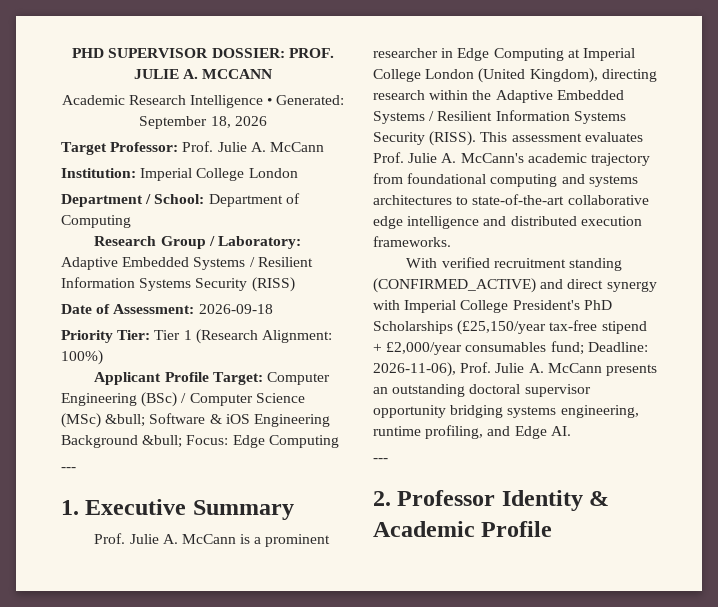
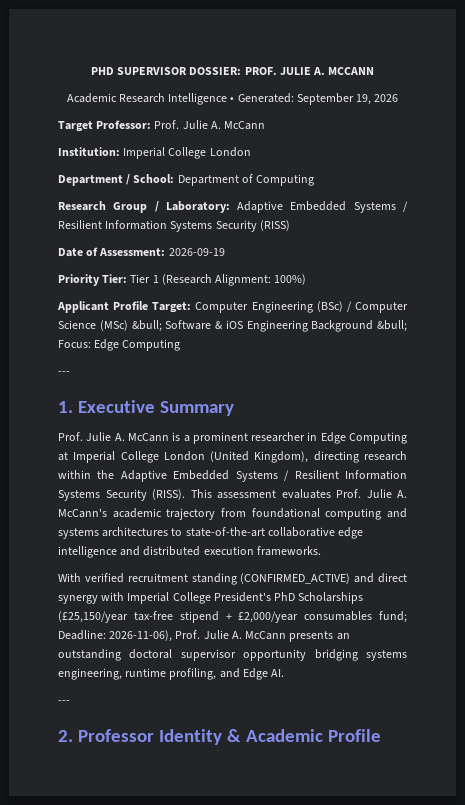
- Academic Research Intelligence • Generated: September 18, 2026
+ Academic Research Intelligence • Generated: September 19, 2026
- Date of Assessment: 2026-09-18
+ Date of Assessment: 2026-09-19

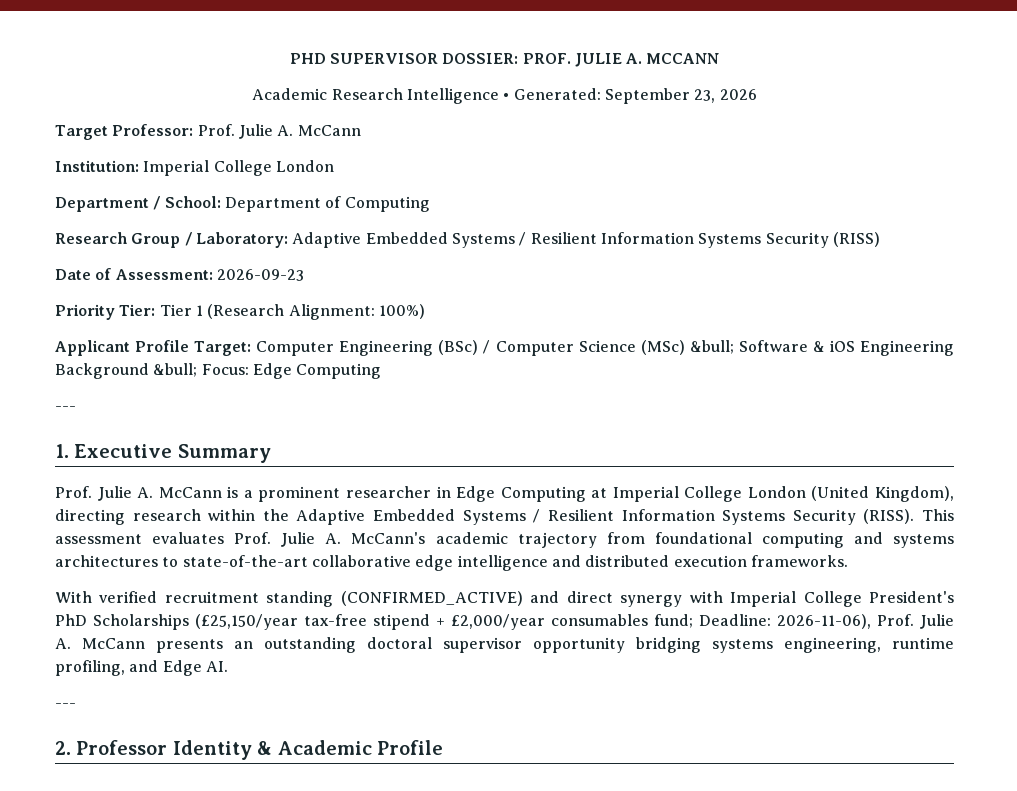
- Academic Research Intelligence • Generated: September 19, 2026
+ Academic Research Intelligence • Generated: September 23, 2026
- Date of Assessment: 2026-09-19
+ Date of Assessment: 2026-09-23

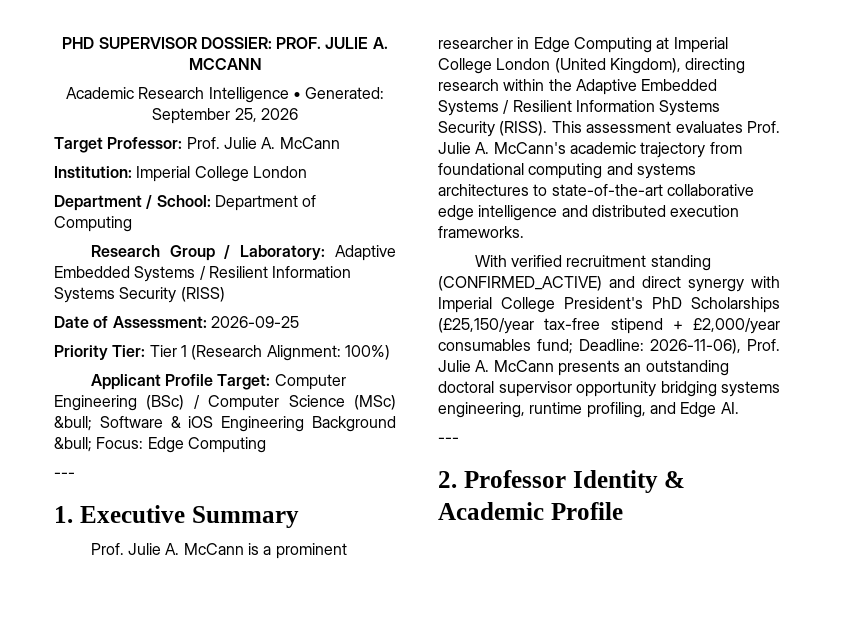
- Academic Research Intelligence • Generated: September 23, 2026
+ Academic Research Intelligence • Generated: September 25, 2026
- Date of Assessment: 2026-09-23
+ Date of Assessment: 2026-09-25

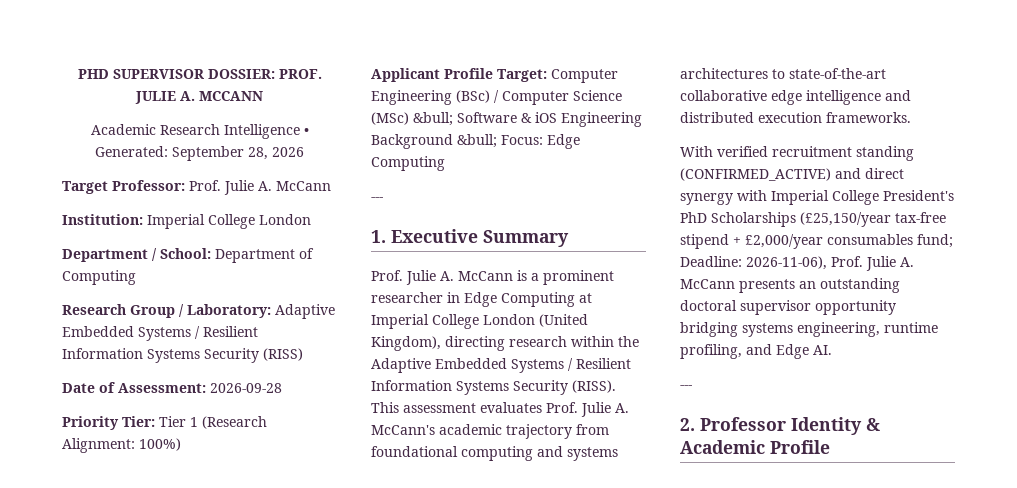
- Academic Research Intelligence • Generated: September 25, 2026
+ Academic Research Intelligence • Generated: September 28, 2026
- Date of Assessment: 2026-09-25
+ Date of Assessment: 2026-09-28

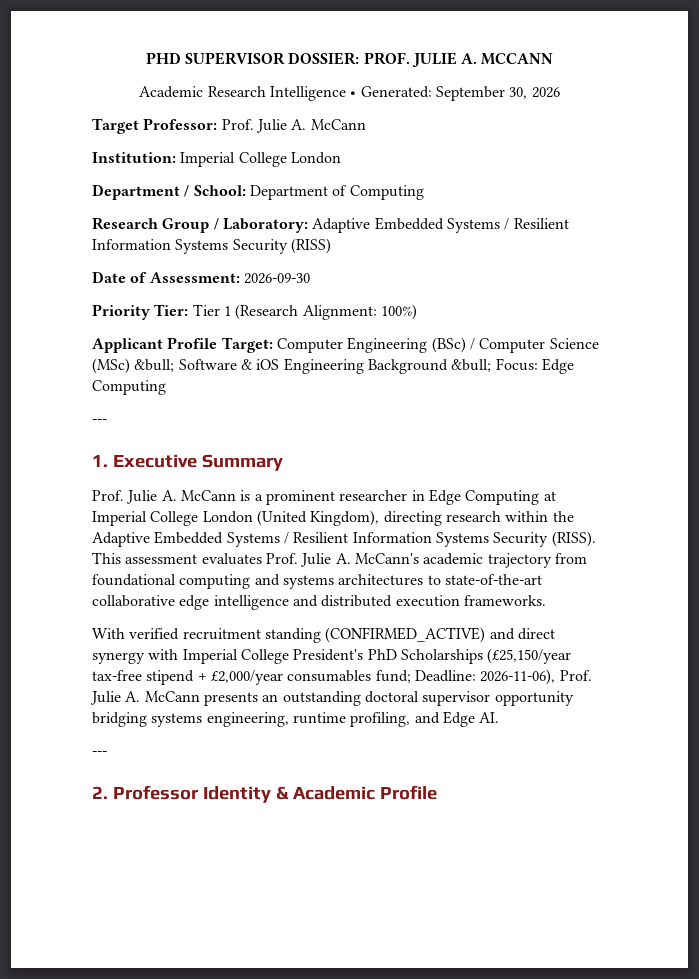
- Academic Research Intelligence • Generated: September 28, 2026
+ Academic Research Intelligence • Generated: September 30, 2026
- Date of Assessment: 2026-09-28
+ Date of Assessment: 2026-09-30

